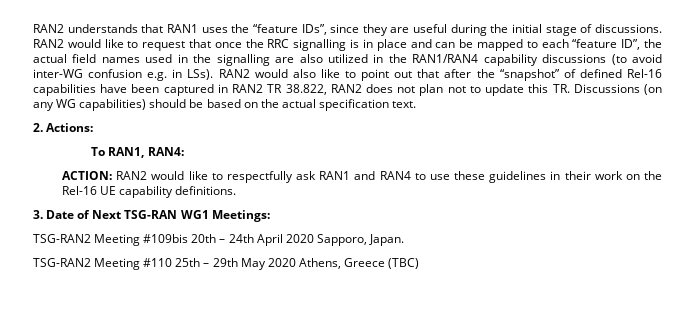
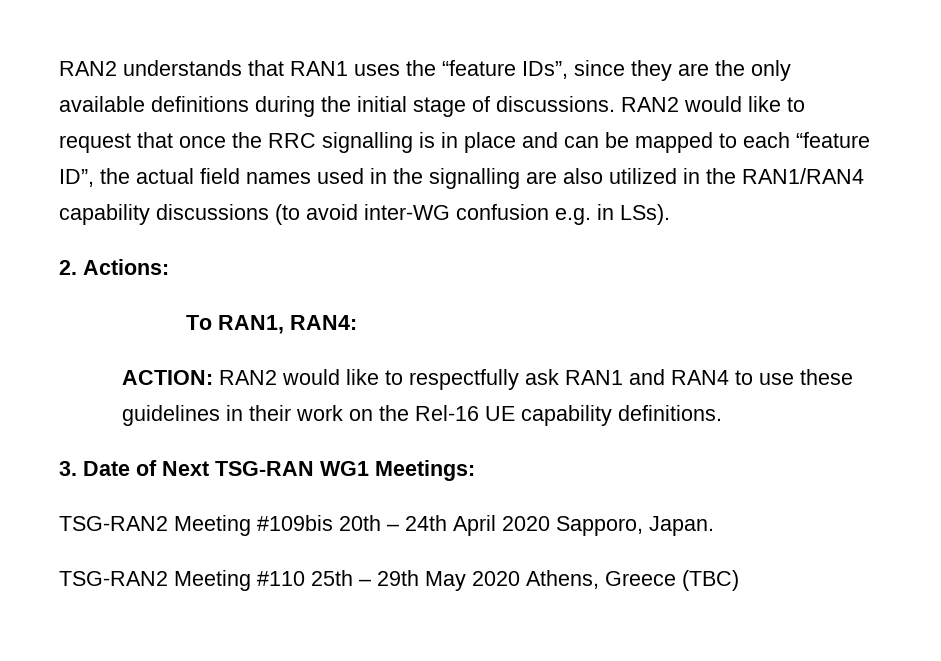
- RAN2 understands that RAN1 uses the “feature IDs”, since they are useful during the initial stage of discussions.
+ RAN2 understands that RAN1 uses the “feature IDs”, since they are the only available definitions during the initial stage of discussions.
- RAN2 would also like to point out that after the “snapshot” of defined Rel-16 capabilities have been captured in RAN2 TR 38.822, RAN2 does not plan not to update this TR. Discussions (on any WG capabilities) should be based on the actual specification text.

